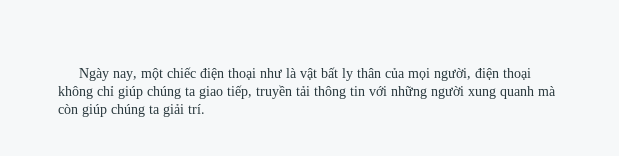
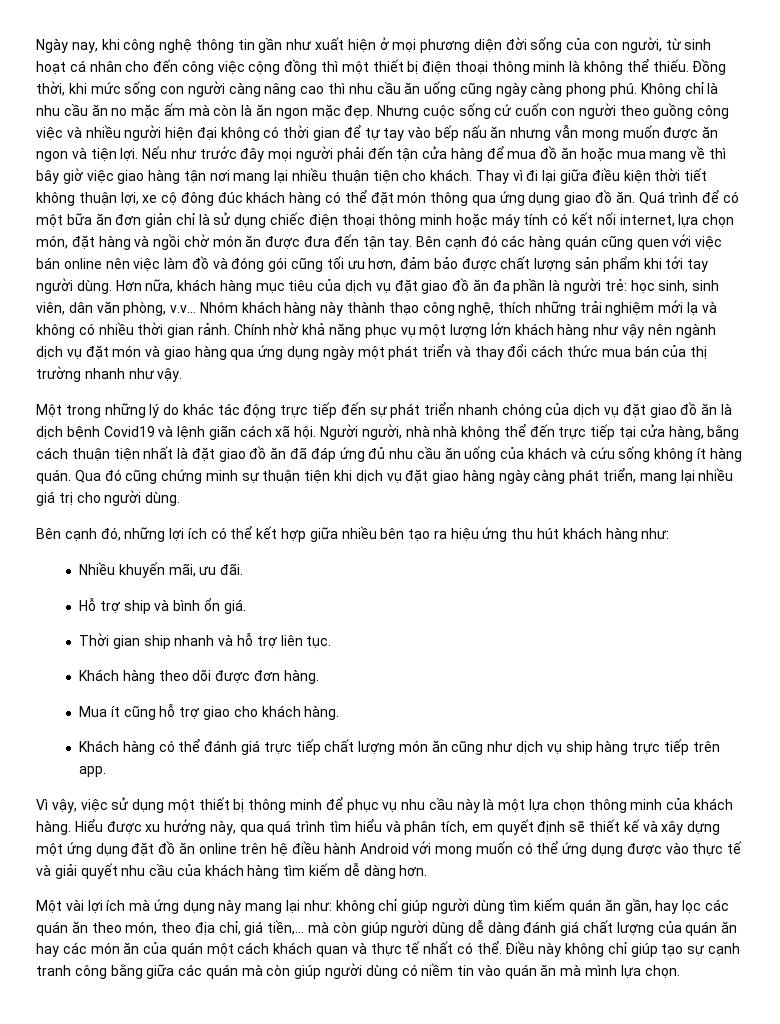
- Ngày nay, một chiếc điện thoại như là vật bất ly thân của mọi người, điện thoại không chỉ giúp chúng ta giao tiếp, truyền tải thông tin với những người xung quanh mà còn giúp chúng ta giải trí.
+ Ngày nay, khi công nghệ thông tin gần như xuất hiện ở mọi phương diện đời sống của con người, từ sinh hoạt cá nhân cho đến công việc cộng đồng thì một thiết bị điện thoại thông minh là không thể thiếu. Đồng thời, khi mức sống con người càng nâng cao thì nhu cầu ăn uống cũng ngày càng phong phú. Không chỉ là nhu cầu ăn no mặc ấm mà còn là ăn ngon mặc đẹp. Nhưng cuộc sống cứ cuốn con người theo guồng công việc và nhiều người hiện đại không có thời gian để tự tay vào bếp nấu ăn nhưng vẫn mong muốn được ăn ngon và tiện lợi. Nếu như trước đây mọi người phải đến tận cửa hàng để mua đồ ăn hoặc mua mang về thì bây giờ việc giao hàng tận nơi mang lại nhiều thuận tiện cho khách. Thay vì đi lại giữa điều kiện thời tiết không thuận lợi, xe cộ đông đúc khách hàng có thể đặt món thông qua ứng dụng giao đồ ăn. Quá trình để có một bữa ăn đơn giản chỉ là sử dụng chiếc điện thoại thông minh hoặc máy tính có kết nối internet, lựa chọn món, đặt hàng và ngồi chờ món ăn được đưa đến tận tay. Bên cạnh đó các hàng quán cũng quen với việc bán online nên việc làm đồ và đóng gói cũng tối ưu hơn, đảm bảo được chất lượng sản phẩm khi tới tay người dùng. Hơn nữa, khách hàng mục tiêu của dịch vụ đặt giao đồ ăn đa phần là người trẻ: học sinh, sinh viên, dân văn phòng, v.v… Nhóm khách hàng này thành thạo công nghệ, thích những trải nghiệm mới lạ và không có nhiều thời gian rảnh. Chính nhờ khả năng phục vụ một lượng lớn khách hàng như vậy nên ngành dịch vụ đặt món và giao hàng qua ứng dụng ngày một phát triển và thay đổi cách thức mua bán của thị trường nhanh như vậy.
+ Một trong những lý do khác tác động trực tiếp đến sự phát triển nhanh chóng của dịch vụ đặt giao đồ ăn là dịch bệnh Covid19 và lệnh giãn cách xã hội. Người người, nhà nhà không thể đến trực tiếp tại cửa hàng, bằng cách thuận tiện nhất là đặt giao đồ ăn đã đáp ứng đủ nhu cầu ăn uống của khách và cứu sống không ít hàng quán. Qua đó cũng chứng minh sự thuận tiện khi dịch vụ đặt giao hàng ngày càng phát triển, mang lại nhiều giá trị cho người dùng.
+ Bên cạnh đó, những lợi ích có thể kết hợp giữa nhiều bên tạo ra hiệu ứng thu hút khách hàng như:
+ Nhiều khuyến mãi, ưu đãi.
+ Hỗ trợ ship và bình ổn giá.
+ Thời gian ship nhanh và hỗ trợ liên tục.
+ Khách hàng theo dõi được đơn hàng.
+ Mua ít cũng hỗ trợ giao cho khách hàng.
+ Khách hàng có thể đánh giá trực tiếp chất lượng món ăn cũng như dịch vụ ship hàng trực tiếp trên app.
+ Vì vậy, việc sử dụng một thiết bị thông minh để phục vụ nhu cầu này là một lựa chọn thông minh của khách hàng. Hiểu được xu hướng này, qua quá trình tìm hiểu và phân tích, em quyết định sẽ thiết kế và xây dựng một ứng dụng đặt đồ ăn online trên hệ điều hành Android với mong muốn có thể ứng dụng được vào thực tế và giải quyết nhu cầu của khách hàng tìm kiếm dễ dàng hơn.
+ Một vài lợi ích mà ứng dụng này mang lại như: không chỉ giúp người dùng tìm kiếm quán ăn gần, hay lọc các quán ăn theo món, theo địa chỉ, giá tiền,... mà còn giúp người dùng dễ dàng đánh giá chất lượng của quán ăn hay các món ăn của quán một cách khách quan và thực tế nhất có thể. Điều này không chỉ giúp tạo sự cạnh tranh công bằng giữa các quán mà còn giúp người dùng có niềm tin vào quán ăn mà mình lựa chọn.

